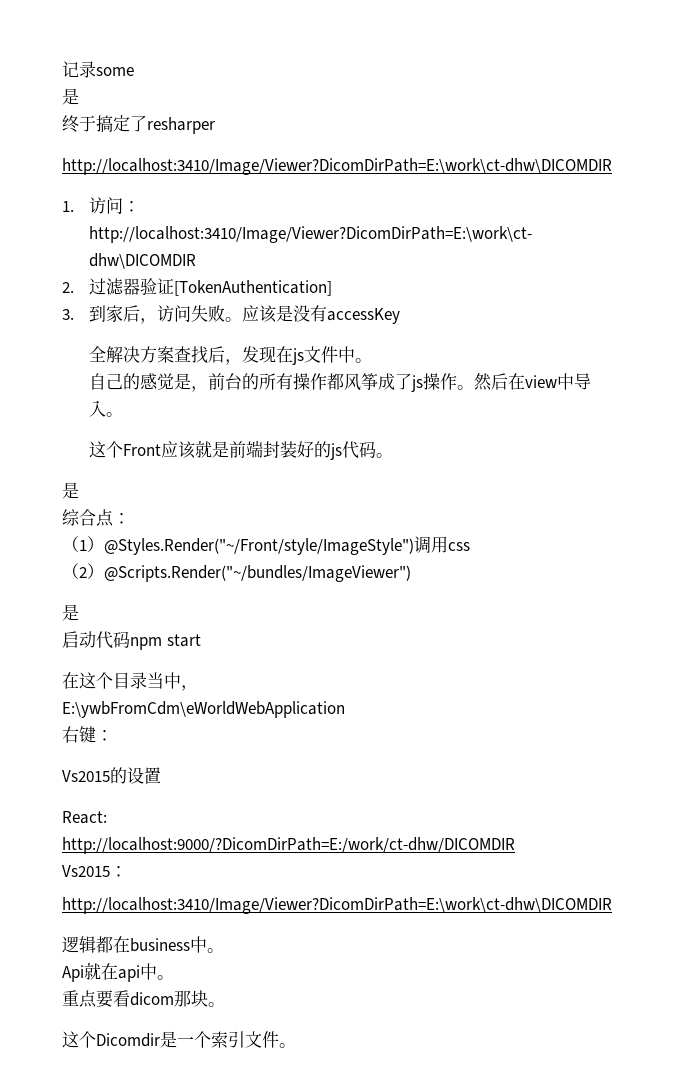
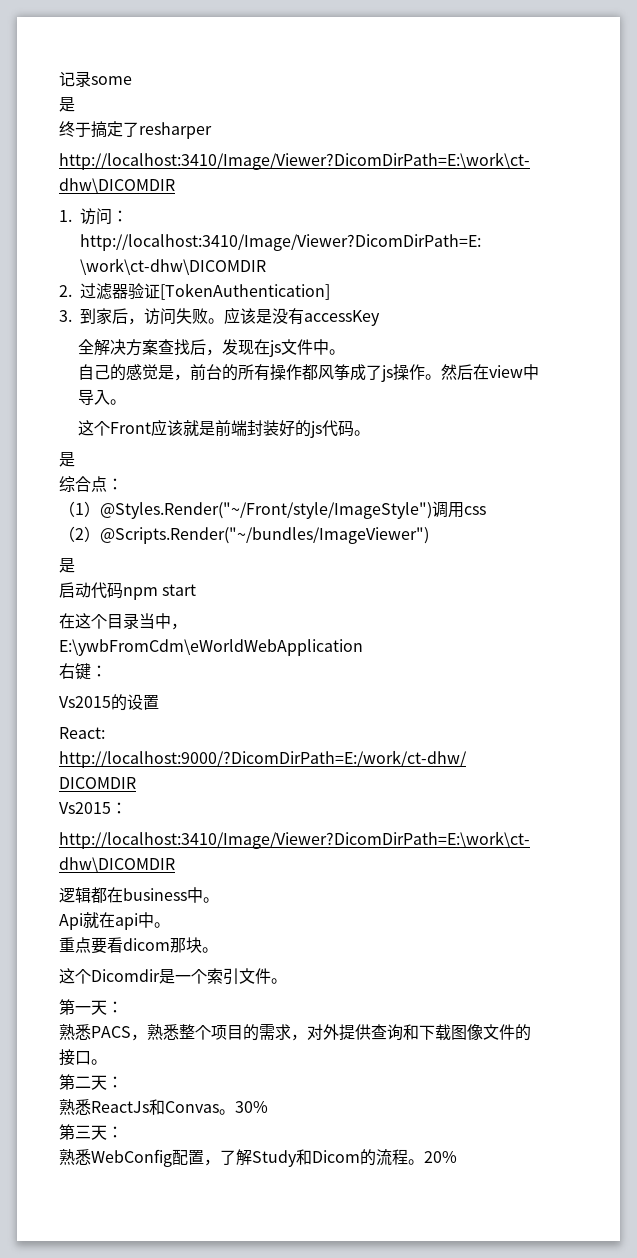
+ 第一天：
+ 熟悉PACS，熟悉整个项目的需求，对外提供查询和下载图像文件的接口。
+ 第二天：
+ 熟悉ReactJs和Convas。30%
+ 第三天：
+ 熟悉WebConfig配置，了解Study和Dicom的流程。20%

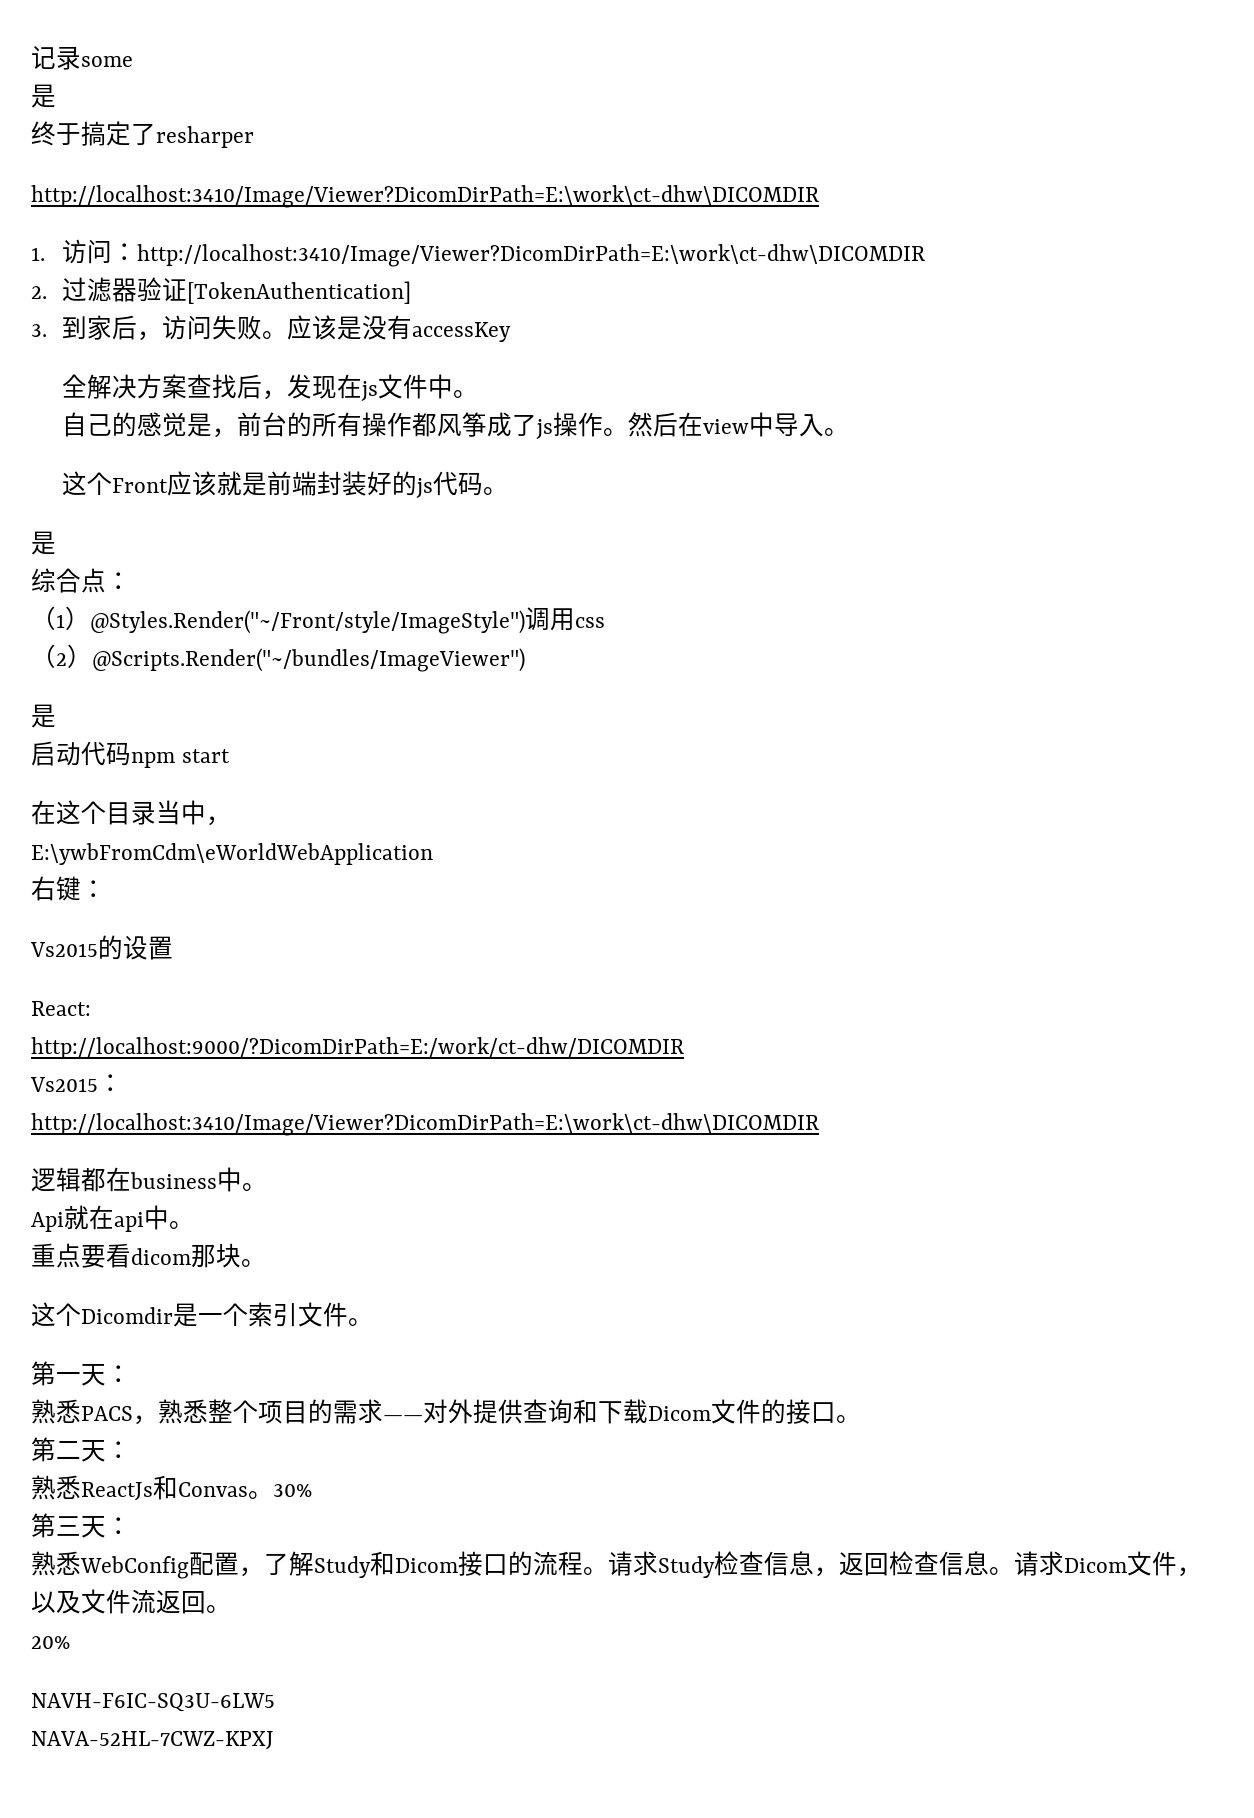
- 熟悉PACS，熟悉整个项目的需求，对外提供查询和下载图像文件的接口。
+ 熟悉PACS，熟悉整个项目的需求——对外提供查询和下载Dicom文件的接口。
- 熟悉WebConfig配置，了解Study和Dicom的流程。20%
+ 熟悉WebConfig配置，了解Study和Dicom接口的流程。请求Study检查信息，返回检查信息。请求Dicom文件，以及文件流返回。
+ 20%
+ NAVH-F6IC-SQ3U-6LW5
+ NAVA-52HL-7CWZ-KPXJ

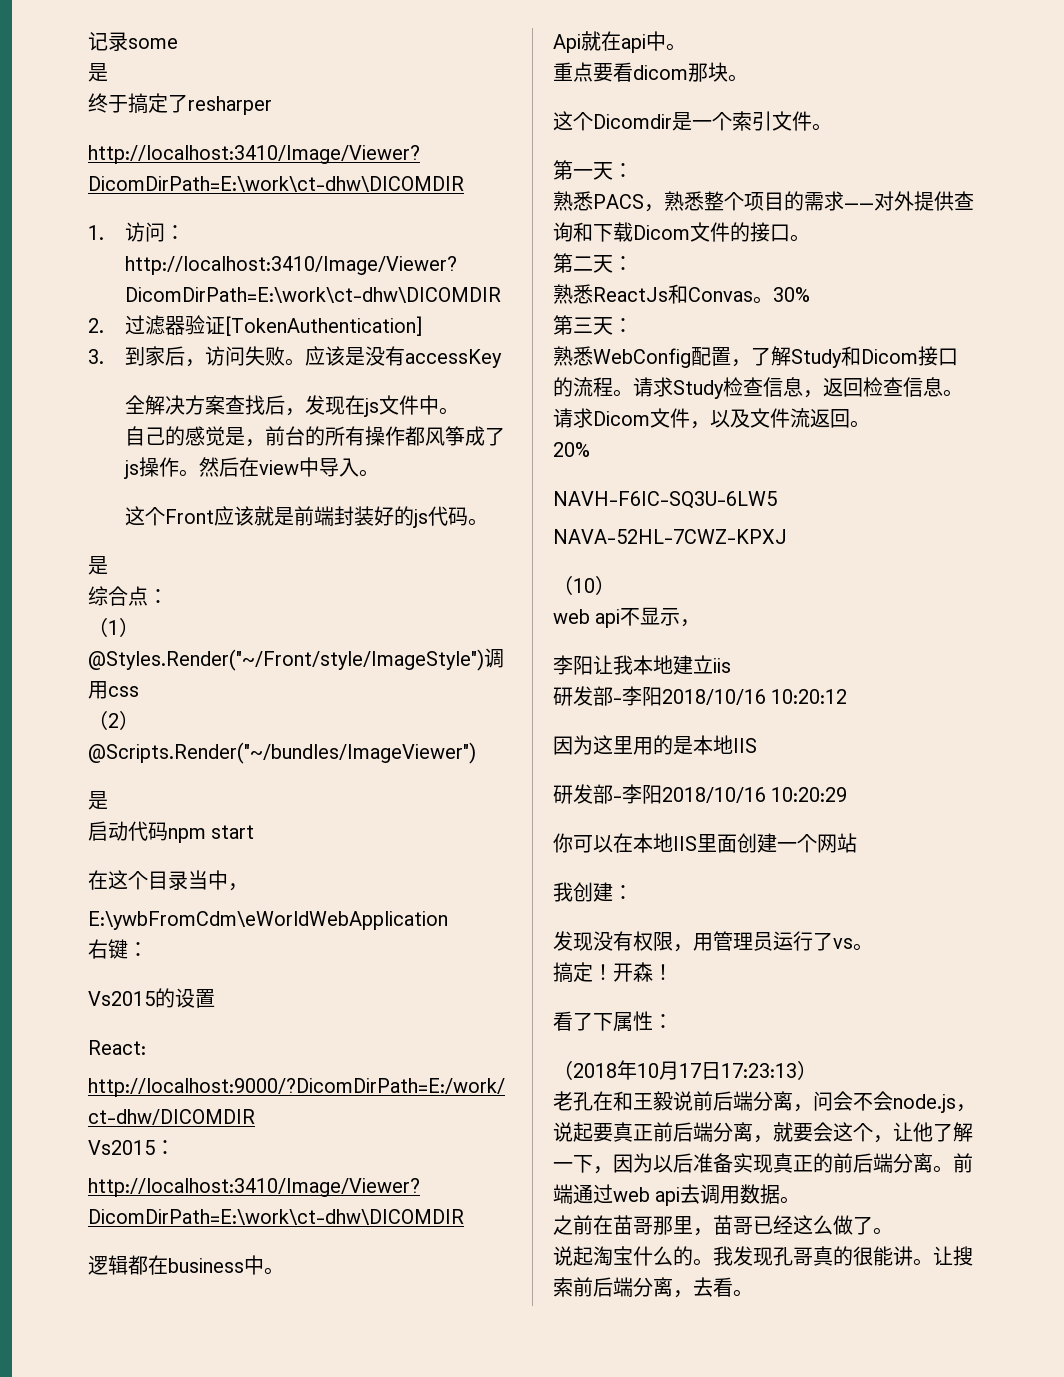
+ （10）
+ web api不显示，
+ 李阳让我本地建立iis
+ 研发部-李阳2018/10/16 10:20:12
+ 因为这里用的是本地IIS
+ 研发部-李阳2018/10/16 10:20:29
+ 你可以在本地IIS里面创建一个网站
+ 我创建：
+ 发现没有权限，用管理员运行了vs。
+ 搞定！开森！
+ 看了下属性：
+ （2018年10月17日17:23:13）
+ 老孔在和王毅说前后端分离，问会不会node.js，说起要真正前后端分离，就要会这个，让他了解一下，因为以后准备实现真正的前后端分离。前端通过web api去调用数据。
+ 之前在苗哥那里，苗哥已经这么做了。
+ 说起淘宝什么的。我发现孔哥真的很能讲。让搜索前后端分离，去看。

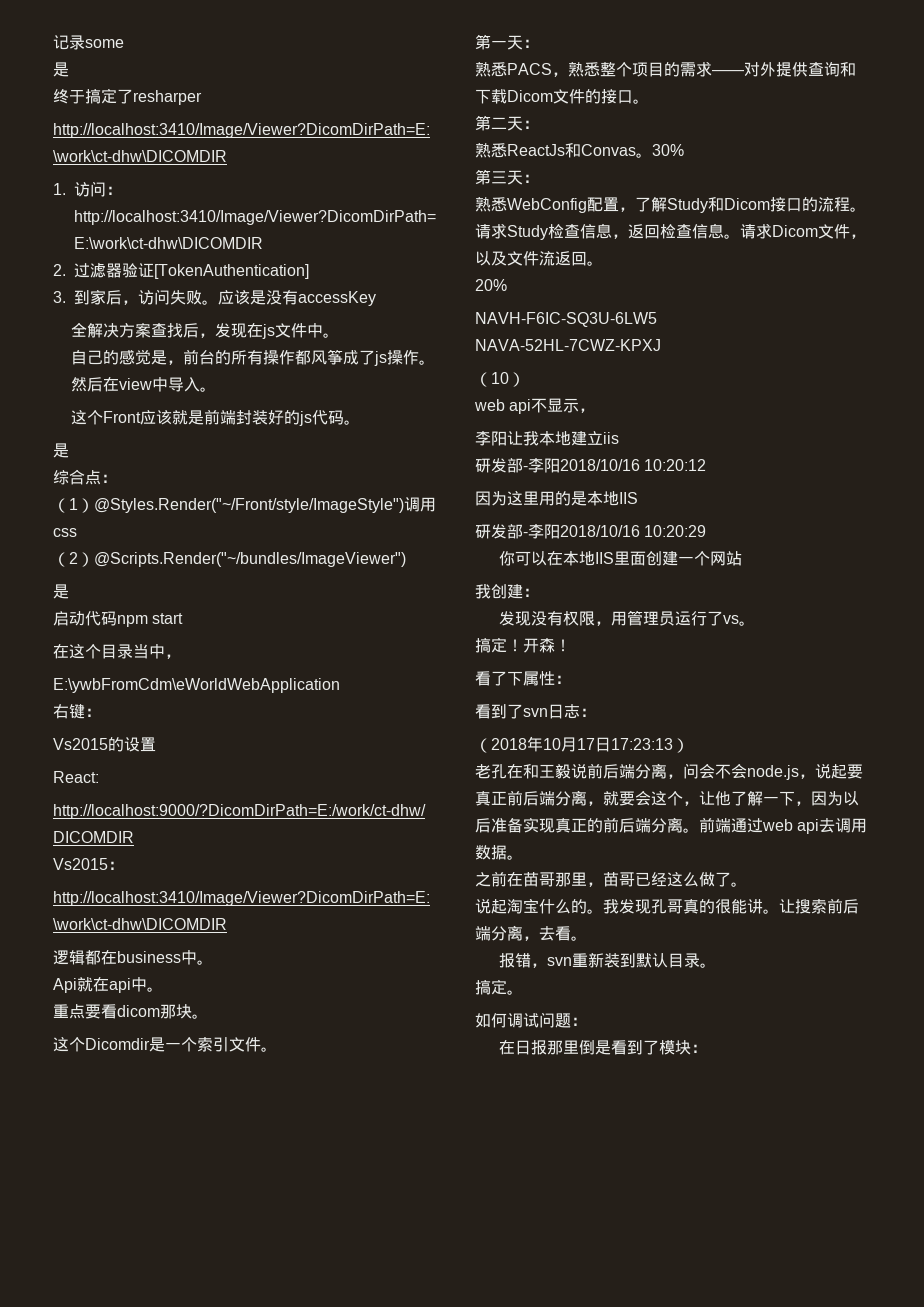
+ 看到了svn日志：
+ 报错，svn重新装到默认目录。
+ 搞定。
+ 如何调试问题：
+ 在日报那里倒是看到了模块：

